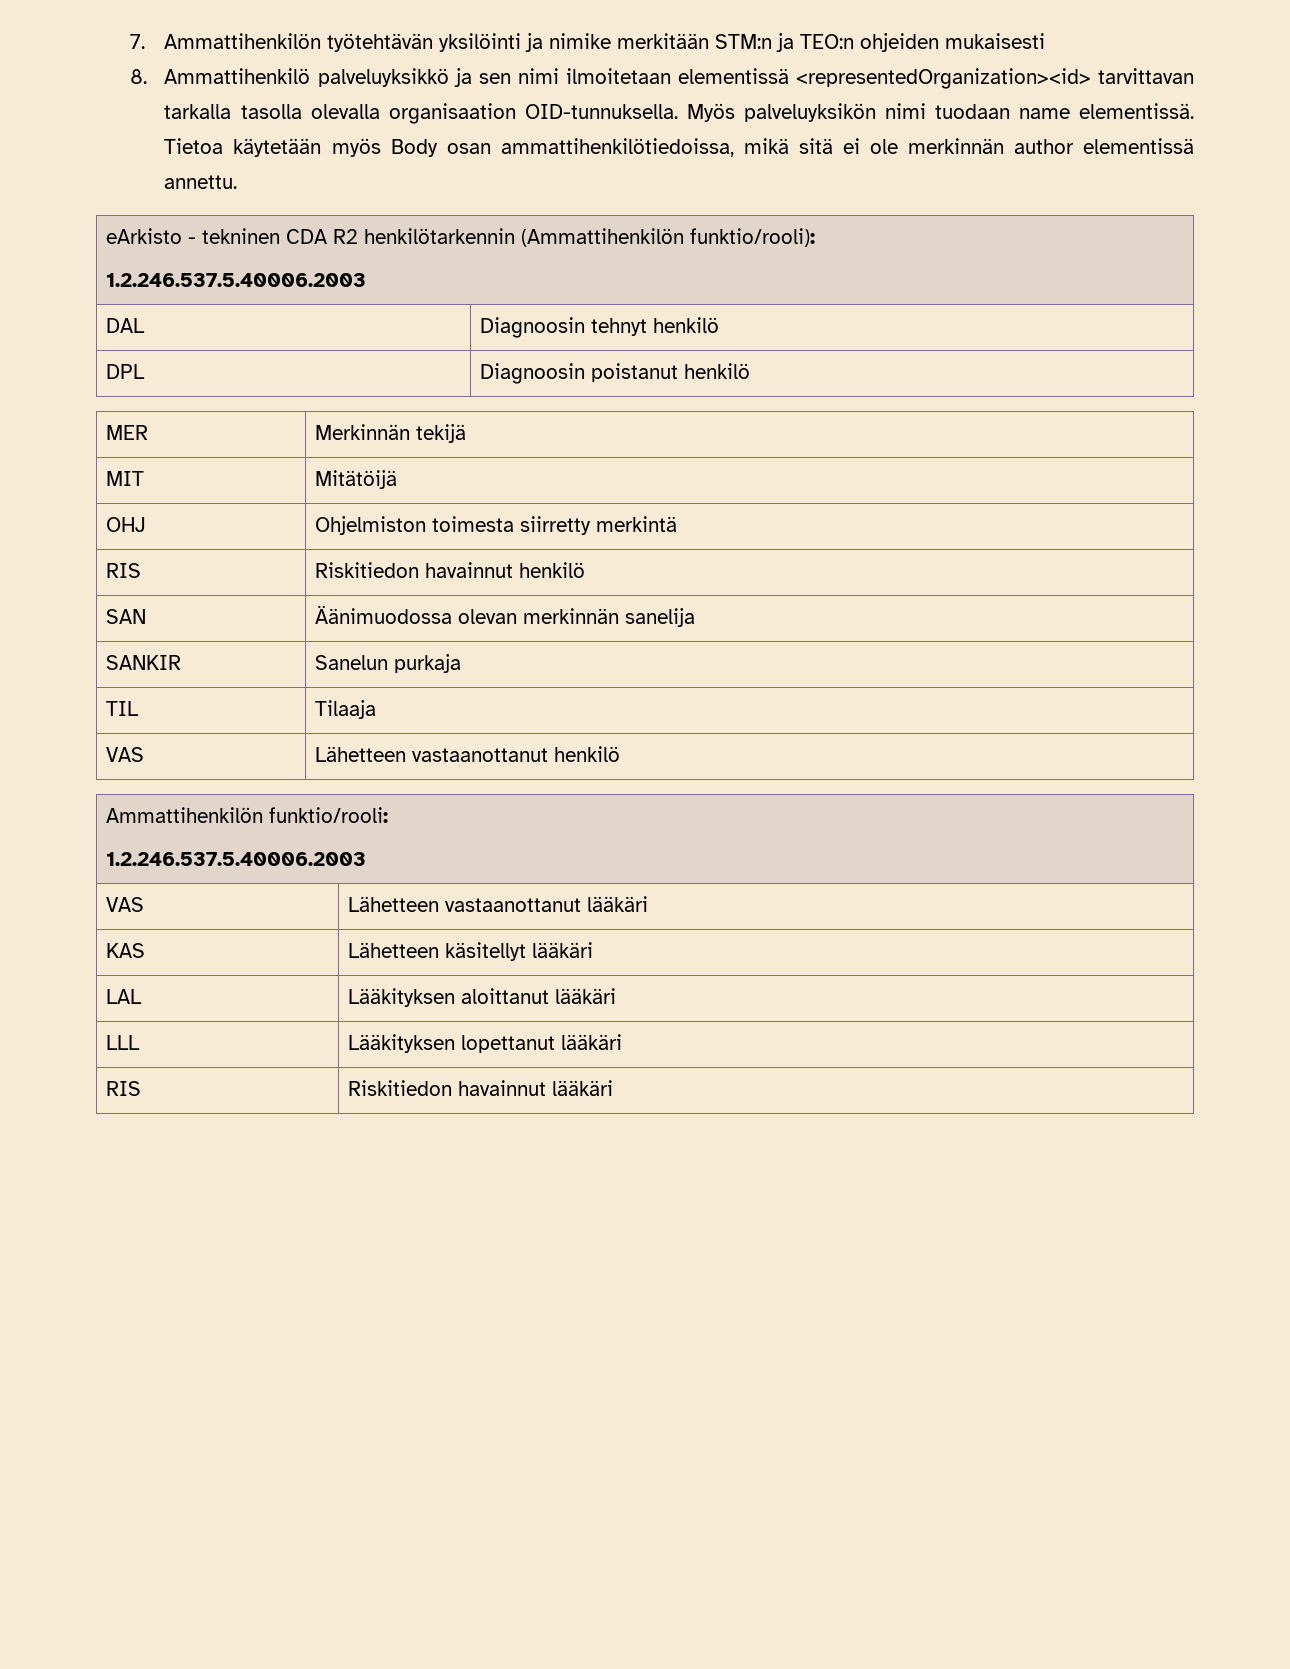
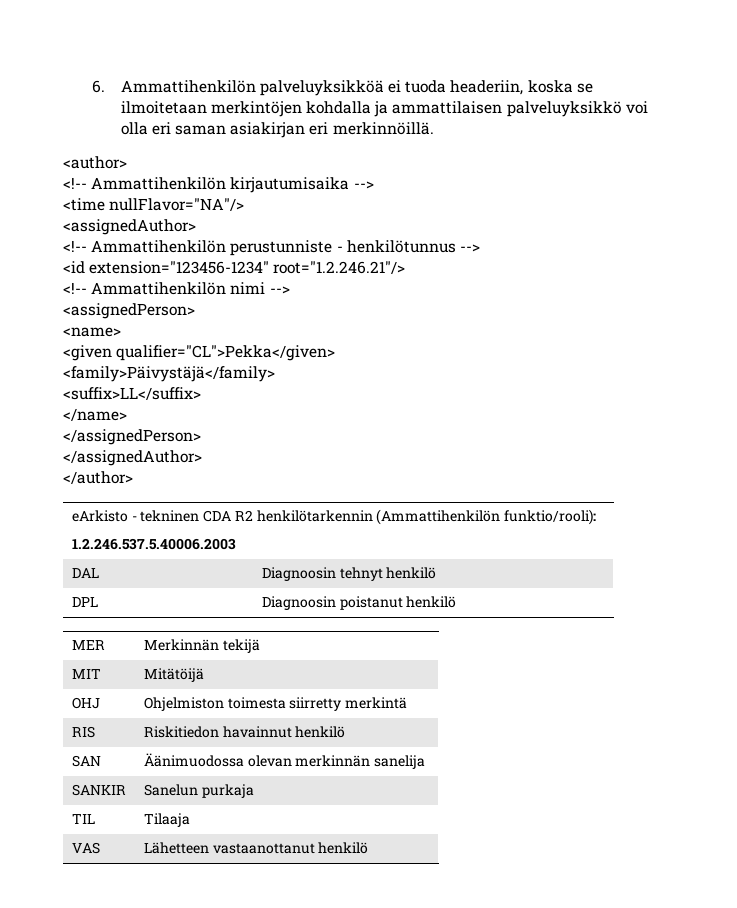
- 7. Ammattihenkilön työtehtävän yksilöinti ja nimike merkitään STM:n ja TEO:n ohjeiden mukaisesti
- 8. Ammattihenkilö palveluyksikkö ja sen nimi ilmoitetaan elementissä <representedOrganization><id> tarvittavan tarkalla tasolla olevalla organisaation OID-tunnuksella. Myös palveluyksikön nimi tuodaan name elementissä. Tietoa käytetään myös Body osan ammattihenkilötiedoissa, mikä sitä ei ole merkinnän author elementissä annettu.
+ 6. Ammattihenkilön palveluyksikköä ei tuoda headeriin, koska se ilmoitetaan merkintöjen kohdalla ja ammattilaisen palveluyksikkö voi olla eri saman asiakirjan eri merkinnöillä.
+ <author>
+ <!-- Ammattihenkilön kirjautumisaika -->
+ <time nullFlavor="NA"/>
+ <assignedAuthor>
+ <!-- Ammattihenkilön perustunniste - henkilötunnus -->
+ <id extension="123456-1234" root="1.2.246.21"/>
+ <!-- Ammattihenkilön nimi -->
+ <assignedPerson>
+ <name>
+ <given qualifier="CL">Pekka</given>
+ <family>Päivystäjä</family>
+ <suffix>LL</suffix>
+ </name>
+ </assignedPerson>
+ </assignedAuthor>
+ </author>
- Ammattihenkilön funktio/rooli:
- 1.2.246.537.5.40006.2003
- VAS | Lähetteen vastaanottanut lääkäri
- KAS | Lähetteen käsitellyt lääkäri
- LAL | Lääkityksen aloittanut lääkäri
- LLL | Lääkityksen lopettanut lääkäri
- RIS | Riskitiedon havainnut lääkäri

